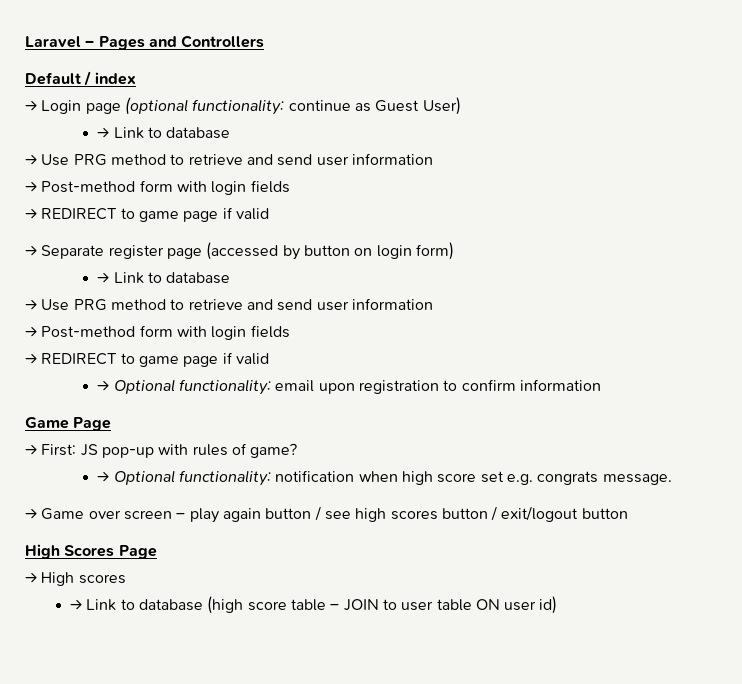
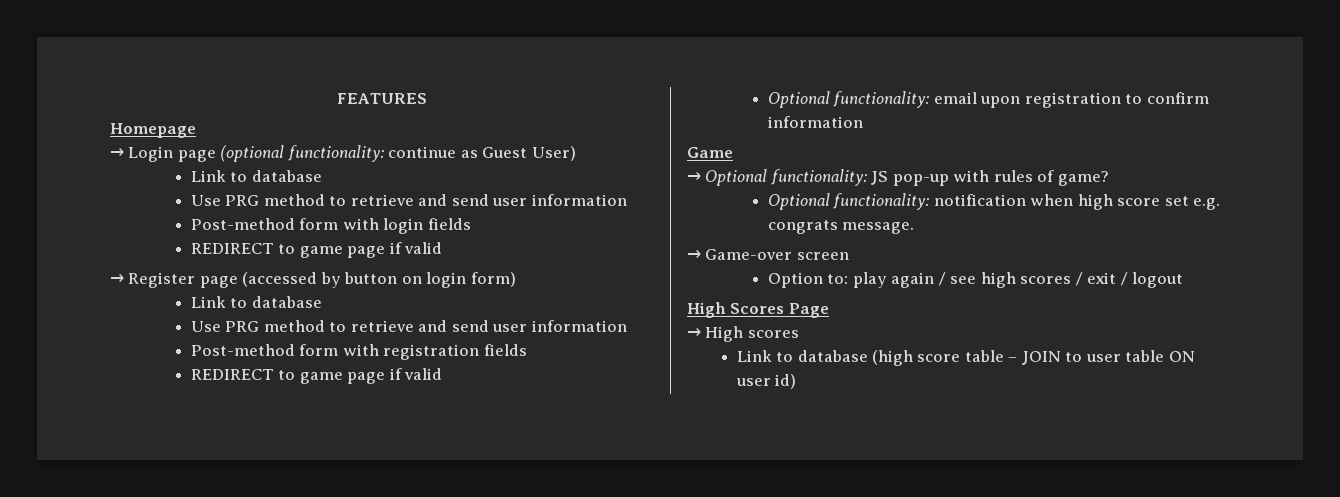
- Laravel – Pages and Controllers
- Default / index
+ FEATURES
+ Homepage
  → Login page (optional functionality: continue as Guest User)
- → Link to database
- → Use PRG method to retrieve and send user information
- → Post-method form with login fields
- → REDIRECT to game page if valid
- → Separate register page (accessed by button on login form)
- → Link to database
- → Use PRG method to retrieve and send user information
- → Post-method form with login fields
- → REDIRECT to game page if valid
- → Optional functionality: email upon registration to confirm information
+ Link to database
+ Use PRG method to retrieve and send user information
+ Post-method form with login fields
+ REDIRECT to game page if valid
+ → Register page (accessed by button on login form)
+ Link to database
+ Use PRG method to retrieve and send user information
+ Post-method form with registration fields
+ REDIRECT to game page if valid
+ Optional functionality: email upon registration to confirm information
- Game Page
- → First: JS pop-up with rules of game?
+ Game
+ → Optional functionality: JS pop-up with rules of game?
- → Optional functionality: notification when high score set e.g. congrats message.
+ Optional functionality: notification when high score set e.g. congrats message.
- → Game over screen – play again button / see high scores button / exit/logout button
+ → Game-over screen
+ Option to: play again / see high scores / exit / logout
- → Link to database (high score table – JOIN to user table ON user id)
+ Link to database (high score table – JOIN to user table ON user id)

